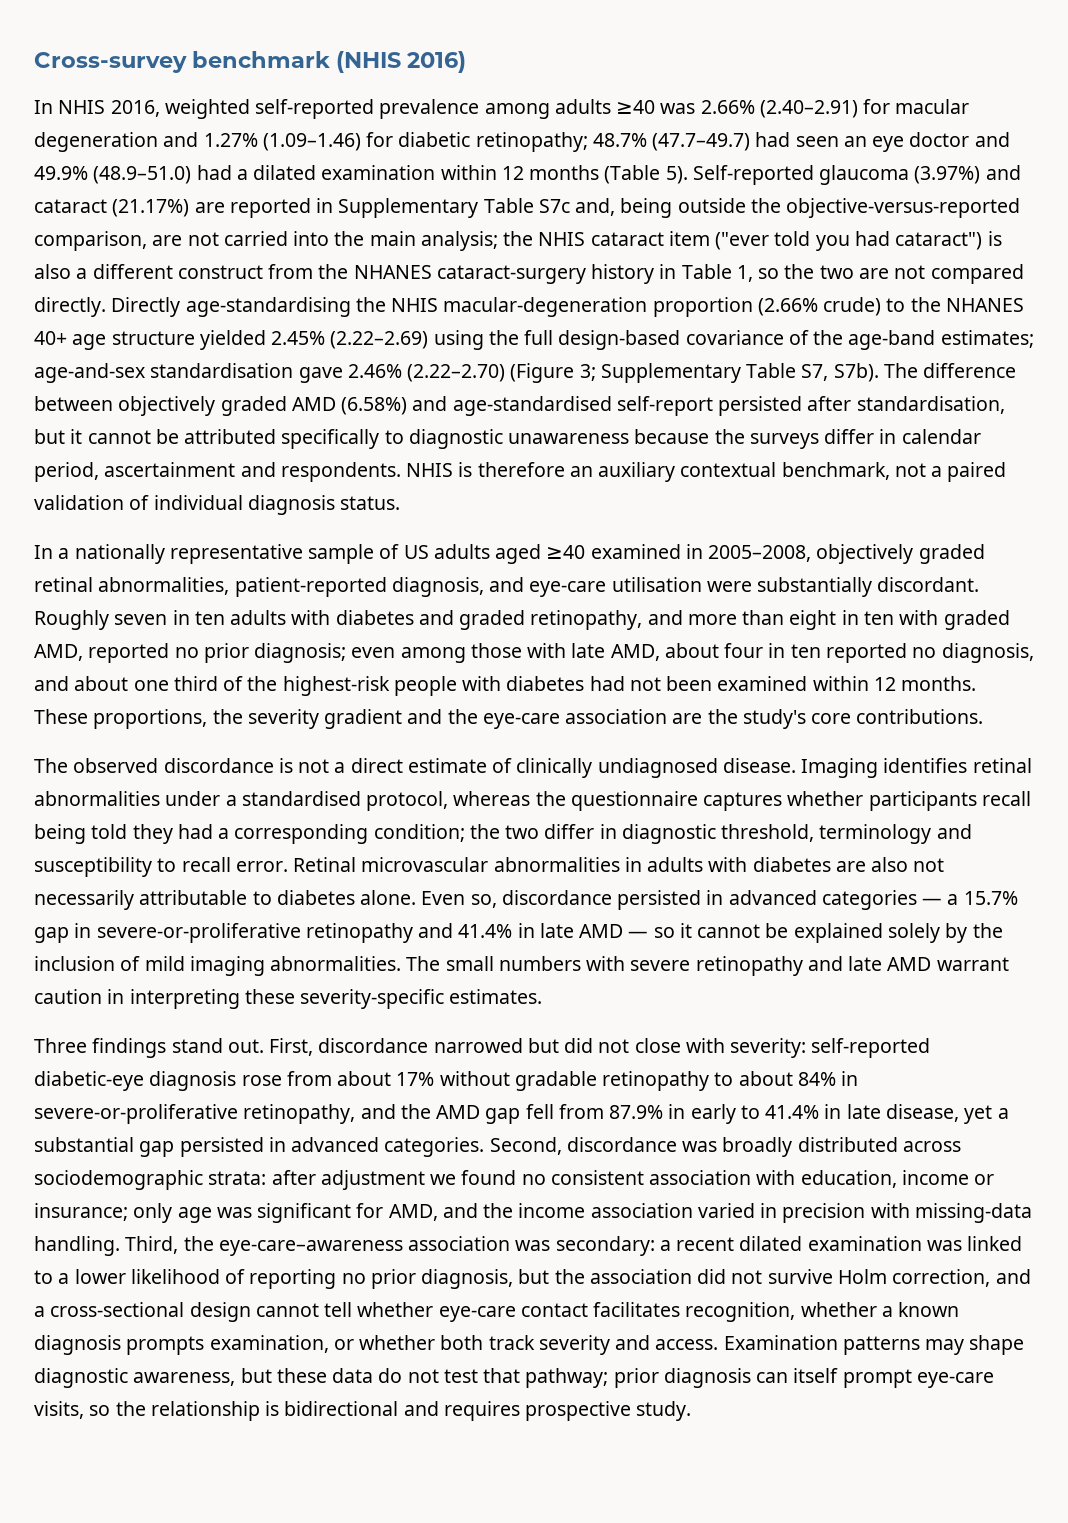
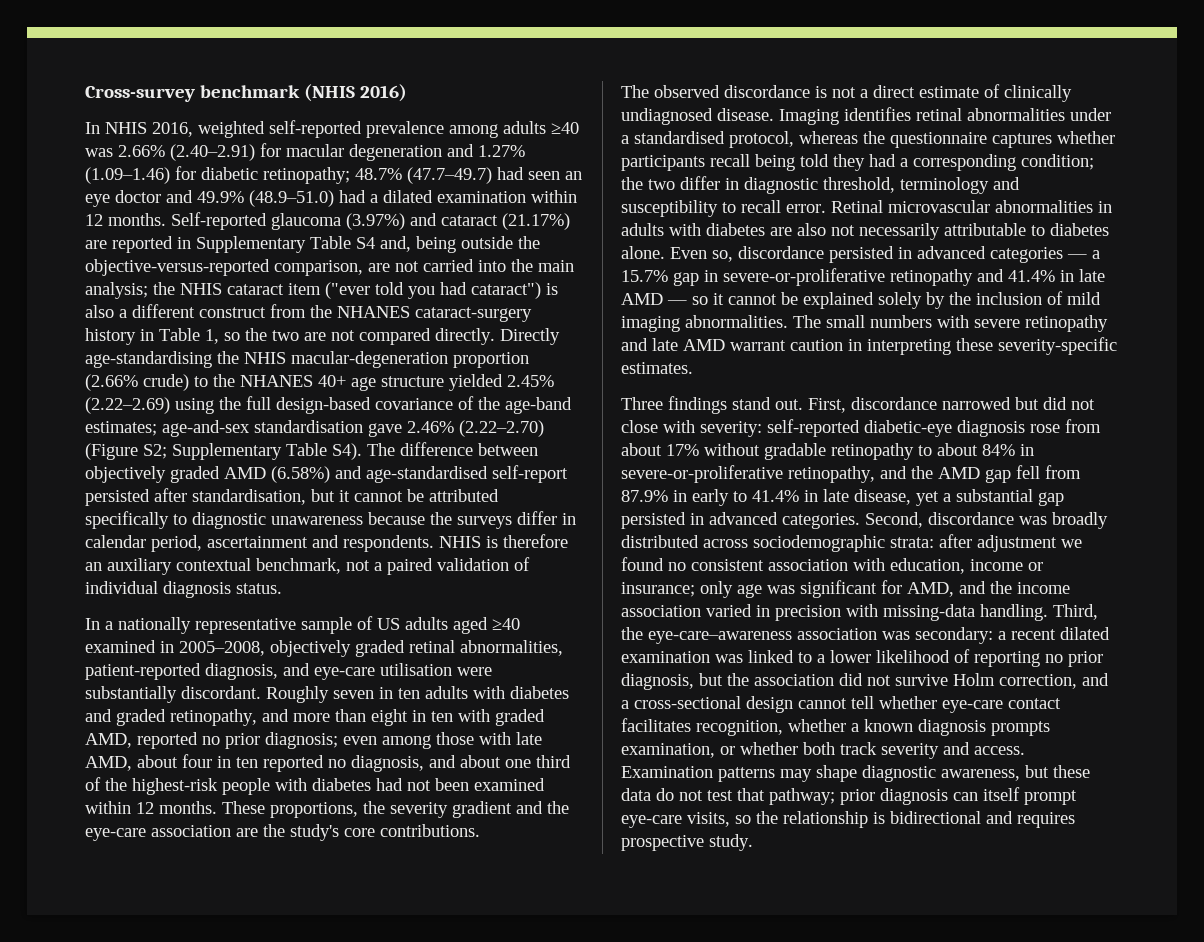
- In NHIS 2016, weighted self-reported prevalence among adults ≥40 was 2.66% (2.40–2.91) for macular degeneration and 1.27% (1.09–1.46) for diabetic retinopathy; 48.7% (47.7–49.7) had seen an eye doctor and 49.9% (48.9–51.0) had a dilated examination within 12 months (Table 5).
+ In NHIS 2016, weighted self-reported prevalence among adults ≥40 was 2.66% (2.40–2.91) for macular degeneration and 1.27% (1.09–1.46) for diabetic retinopathy; 48.7% (47.7–49.7) had seen an eye doctor and 49.9% (48.9–51.0) had a dilated examination within 12 months.
- Self-reported glaucoma (3.97%) and cataract (21.17%) are reported in Supplementary Table S7c and, being outside the objective-versus-reported comparison, are not carried into the main analysis; the NHIS cataract item ("ever told you had cataract") is also a different construct from the NHANES cataract-surgery history in Table 1, so the two are not compared directly.
+ Self-reported glaucoma (3.97%) and cataract (21.17%) are reported in Supplementary Table S4 and, being outside the objective-versus-reported comparison, are not carried into the main analysis; the NHIS cataract item ("ever told you had cataract") is also a different construct from the NHANES cataract-surgery history in Table 1, so the two are not compared directly.
- age-and-sex standardisation gave 2.46% (2.22–2.70) (Figure 3; Supplementary Table S7, S7b). The difference between objectively graded AMD (6.58%) and age-standardised self-report persisted after standardisation, but it cannot be attributed specifically to diagnostic unawareness because the surveys differ in calendar period, ascertainment and respondents.
+ age-and-sex standardisation gave 2.46% (2.22–2.70) (Figure S2; Supplementary Table S4). The difference between objectively graded AMD (6.58%) and age-standardised self-report persisted after standardisation, but it cannot be attributed specifically to diagnostic unawareness because the surveys differ in calendar period, ascertainment and respondents.

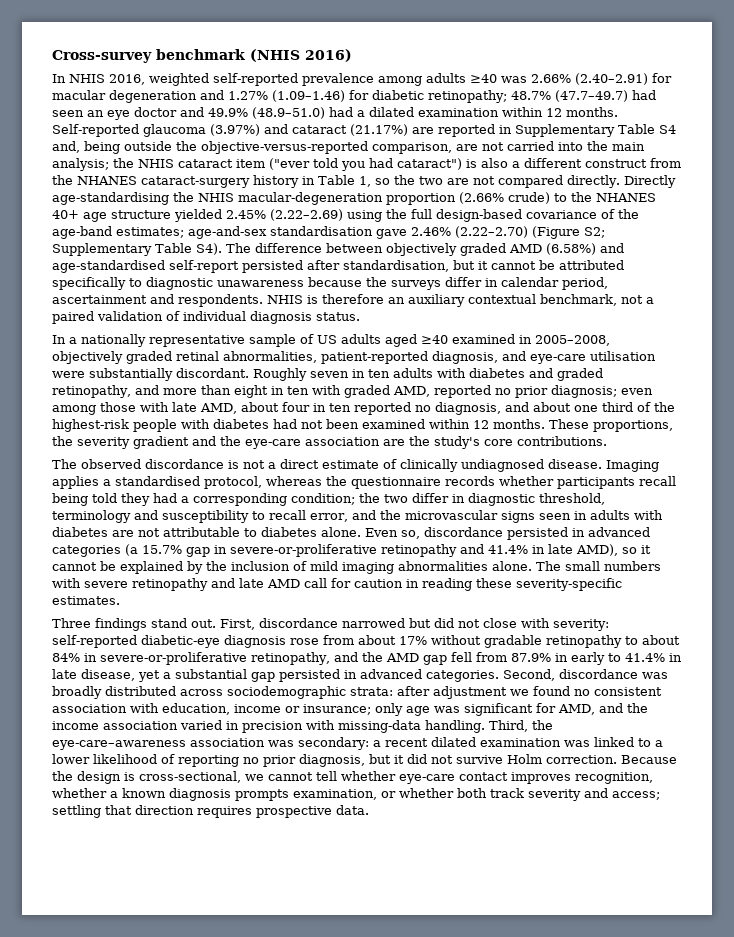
- Imaging identifies retinal abnormalities under a standardised protocol, whereas the questionnaire captures whether participants recall being told they had a corresponding condition; the two differ in diagnostic threshold, terminology and susceptibility to recall error. Retinal microvascular abnormalities in adults with diabetes are also not necessarily attributable to diabetes alone.
+ Imaging applies a standardised protocol, whereas the questionnaire records whether participants recall being told they had a corresponding condition; the two differ in diagnostic threshold, terminology and susceptibility to recall error, and the microvascular signs seen in adults with diabetes are not attributable to diabetes alone.
- Even so, discordance persisted in advanced categories — a 15.7% gap in severe-or-proliferative retinopathy and 41.4% in late AMD — so it cannot be explained solely by the inclusion of mild imaging abnormalities.
+ Even so, discordance persisted in advanced categories (a 15.7% gap in severe-or-proliferative retinopathy and 41.4% in late AMD), so it cannot be explained by the inclusion of mild imaging abnormalities alone.
- The small numbers with severe retinopathy and late AMD warrant caution in interpreting these severity-specific estimates.
+ The small numbers with severe retinopathy and late AMD call for caution in reading these severity-specific estimates.
- Third, the eye-care–awareness association was secondary: a recent dilated examination was linked to a lower likelihood of reporting no prior diagnosis, but the association did not survive Holm correction, and a cross-sectional design cannot tell whether eye-care contact facilitates recognition, whether a known diagnosis prompts examination, or whether both track severity and access. Examination patterns may shape diagnostic awareness, but these data do not test that pathway; prior diagnosis can itself prompt eye-care visits, so the relationship is bidirectional and requires prospective study.
+ Third, the eye-care–awareness association was secondary: a recent dilated examination was linked to a lower likelihood of reporting no prior diagnosis, but it did not survive Holm correction. Because the design is cross-sectional, we cannot tell whether eye-care contact improves recognition, whether a known diagnosis prompts examination, or whether both track severity and access; settling that direction requires prospective data.

